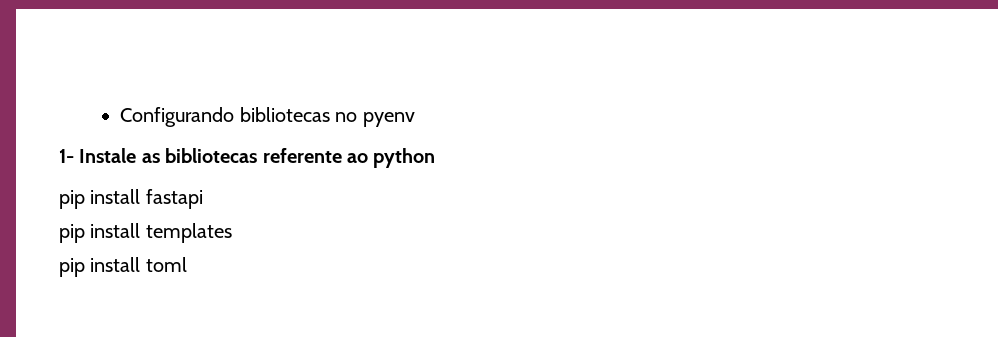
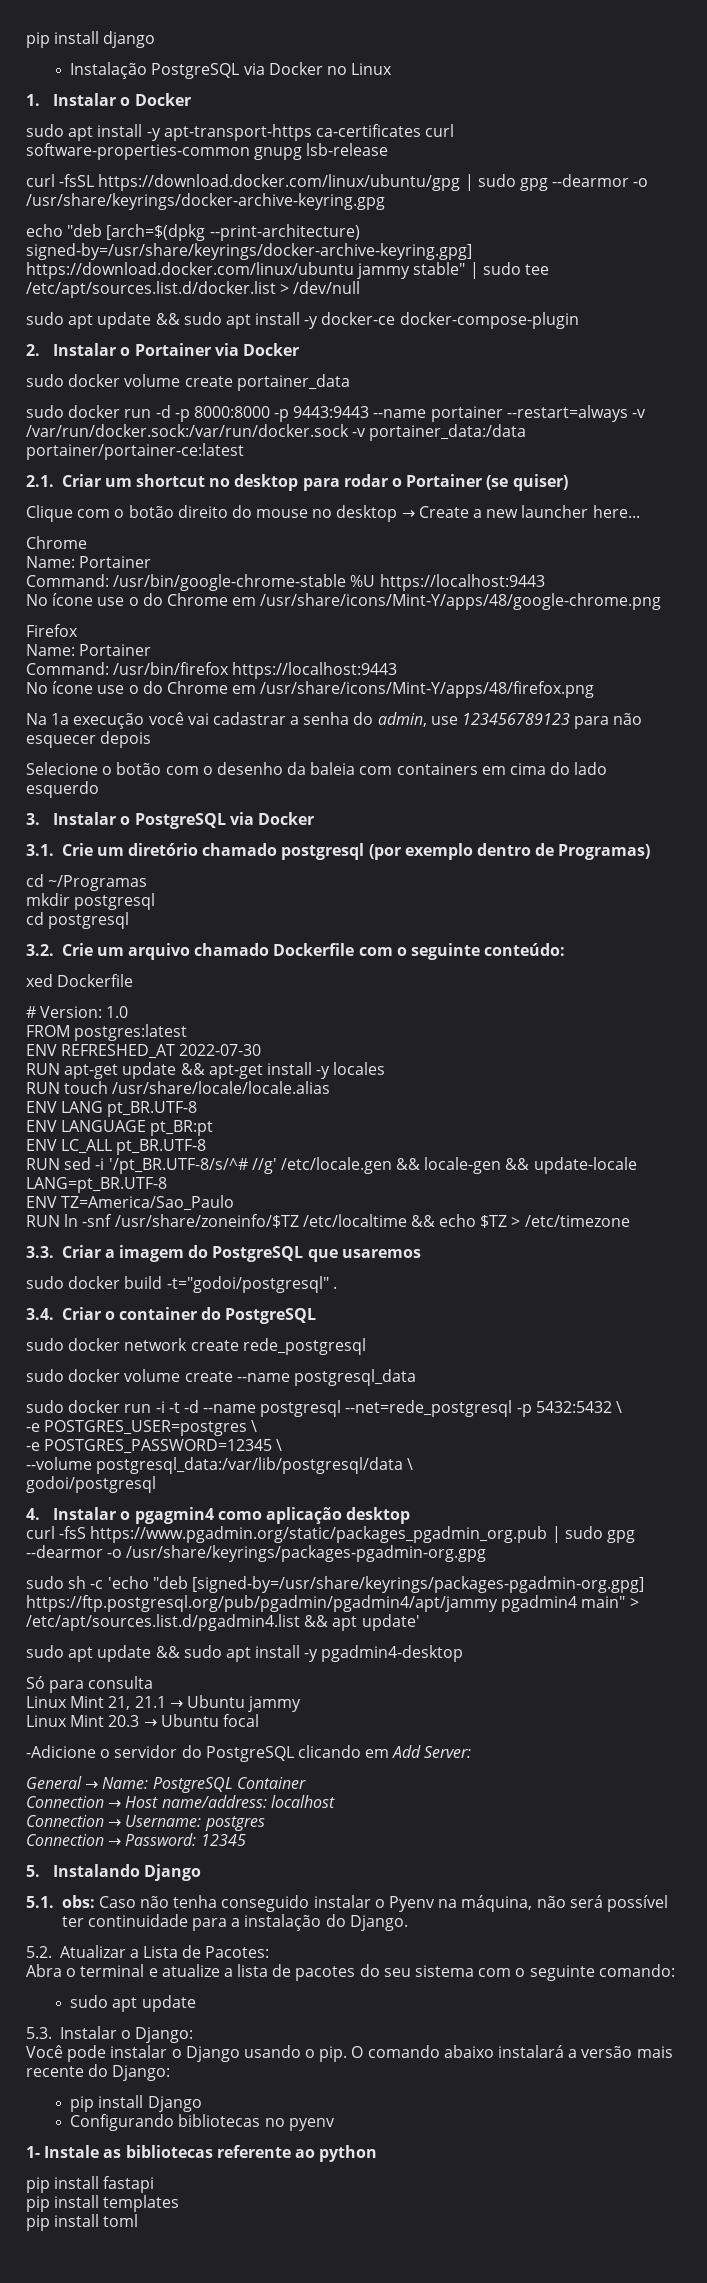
+ pip install django
+ Instalação PostgreSQL via Docker no Linux
+ 1. Instalar o Docker
+ sudo apt install -y apt-transport-https ca-certificates curl software-properties-common gnupg lsb-release
+ curl -fsSL https://download.docker.com/linux/ubuntu/gpg | sudo gpg --dearmor -o /usr/share/keyrings/docker-archive-keyring.gpg
+ echo "deb [arch=$(dpkg --print-architecture) signed-by=/usr/share/keyrings/docker-archive-keyring.gpg] https://download.docker.com/linux/ubuntu jammy stable" | sudo tee /etc/apt/sources.list.d/docker.list > /dev/null
+ sudo apt update && sudo apt install -y docker-ce docker-compose-plugin
+ 2. Instalar o Portainer via Docker
+ sudo docker volume create portainer_data
+ sudo docker run -d -p 8000:8000 -p 9443:9443 --name portainer --restart=always -v /var/run/docker.sock:/var/run/docker.sock -v portainer_data:/data portainer/portainer-ce:latest
+ 2.1. Criar um shortcut no desktop para rodar o Portainer (se quiser)
+ Clique com o botão direito do mouse no desktop → Create a new launcher here...
+ Chrome
+ Name: Portainer
+ Command: /usr/bin/google-chrome-stable %U https://localhost:9443
+ No ícone use o do Chrome em /usr/share/icons/Mint-Y/apps/48/google-chrome.png
+ Firefox
+ Name: Portainer
+ Command: /usr/bin/firefox https://localhost:9443
+ No ícone use o do Chrome em /usr/share/icons/Mint-Y/apps/48/firefox.png
+ Na 1a execução você vai cadastrar a senha do admin, use 123456789123 para não esquecer depois
+ Selecione o botão com o desenho da baleia com containers em cima do lado esquerdo
+ 3. Instalar o PostgreSQL via Docker
+ 3.1. Crie um diretório chamado postgresql (por exemplo dentro de Programas)
+ cd ~/Programas
+ mkdir postgresql
+ cd postgresql
+ 3.2. Crie um arquivo chamado Dockerfile com o seguinte conteúdo:
+ xed Dockerfile
+ # Version: 1.0
+ FROM postgres:latest
+ ENV REFRESHED_AT 2022-07-30
+ RUN apt-get update && apt-get install -y locales
+ RUN touch /usr/share/locale/locale.alias
+ ENV LANG pt_BR.UTF-8
+ ENV LANGUAGE pt_BR:pt
+ ENV LC_ALL pt_BR.UTF-8
+ RUN sed -i '/pt_BR.UTF-8/s/^# //g' /etc/locale.gen && locale-gen && update-locale LANG=pt_BR.UTF-8
+ ENV TZ=America/Sao_Paulo
+ RUN ln -snf /usr/share/zoneinfo/$TZ /etc/localtime && echo $TZ > /etc/timezone
+ 3.3. Criar a imagem do PostgreSQL que usaremos
+ sudo docker build -t="godoi/postgresql" .
+ 3.4. Criar o container do PostgreSQL
+ sudo docker network create rede_postgresql
+ sudo docker volume create --name postgresql_data
+ sudo docker run -i -t -d --name postgresql --net=rede_postgresql -p 5432:5432 \
+ -e POSTGRES_USER=postgres \
+ -e POSTGRES_PASSWORD=12345 \
+ --volume postgresql_data:/var/lib/postgresql/data \
+ godoi/postgresql
+ 4. Instalar o pgagmin4 como aplicação desktop
+ curl -fsS https://www.pgadmin.org/static/packages_pgadmin_org.pub | sudo gpg --dearmor -o /usr/share/keyrings/packages-pgadmin-org.gpg
+ sudo sh -c 'echo "deb [signed-by=/usr/share/keyrings/packages-pgadmin-org.gpg] https://ftp.postgresql.org/pub/pgadmin/pgadmin4/apt/jammy pgadmin4 main" > /etc/apt/sources.list.d/pgadmin4.list && apt update'
+ sudo apt update && sudo apt install -y pgadmin4-desktop
+ Só para consulta
+ Linux Mint 21, 21.1 → Ubuntu jammy
+ Linux Mint 20.3 → Ubuntu focal
+ -Adicione o servidor do PostgreSQL clicando em Add Server:
+ General → Name: PostgreSQL Container
+ Connection → Host name/address: localhost
+ Connection → Username: postgres
+ Connection → Password: 12345
+ 5. Instalando Django
+ 5.1. obs: Caso não tenha conseguido instalar o Pyenv na máquina, não será possível ter continuidade para a instalação do Django.
+ 5.2. Atualizar a Lista de Pacotes:
+ Abra o terminal e atualize a lista de pacotes do seu sistema com o seguinte comando:
+ sudo apt update
+ 5.3. Instalar o Django:
+ Você pode instalar o Django usando o pip. O comando abaixo instalará a versão mais recente do Django:
+ pip install Django

